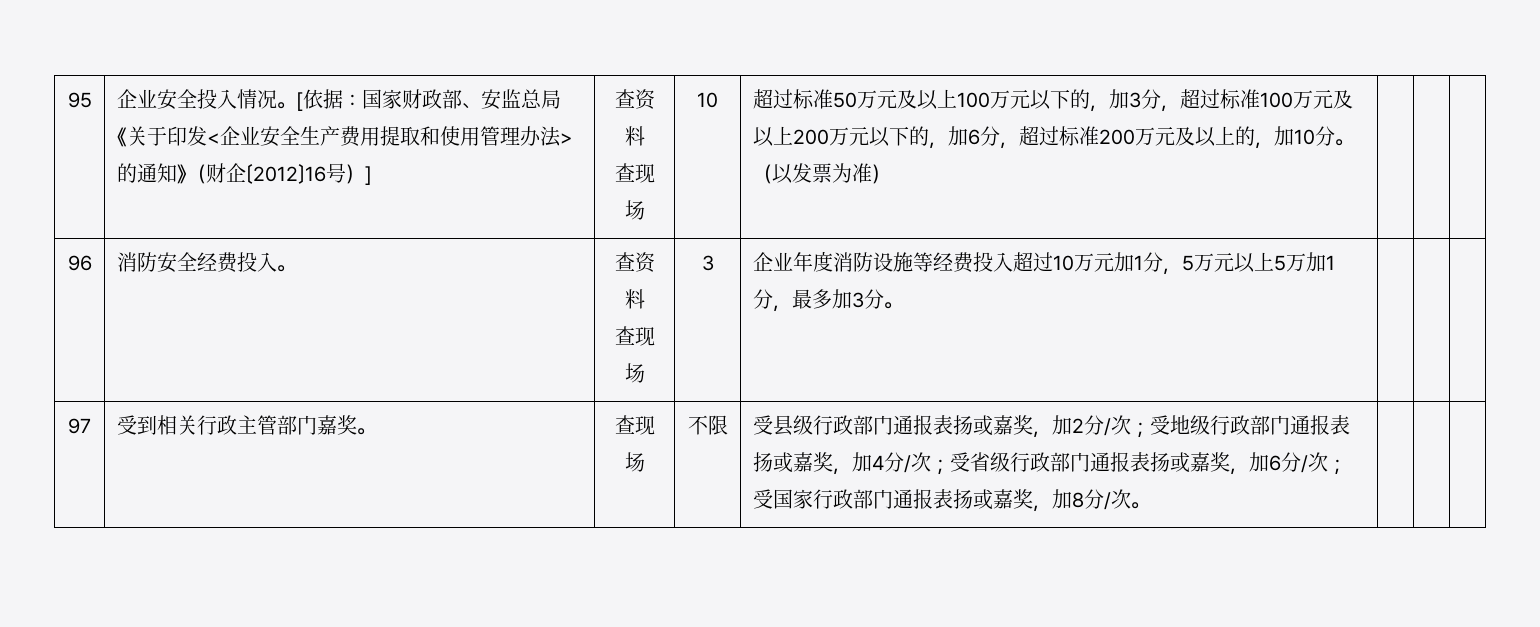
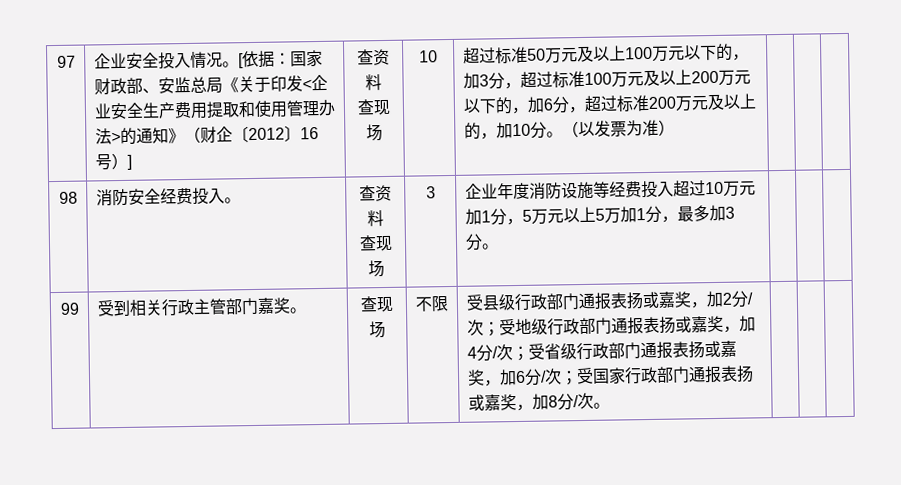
- 95
+ 97
- 96 | 消防安全经费投入。 | 查资料
+ 98 | 消防安全经费投入。 | 查资料
- 97
+ 99

